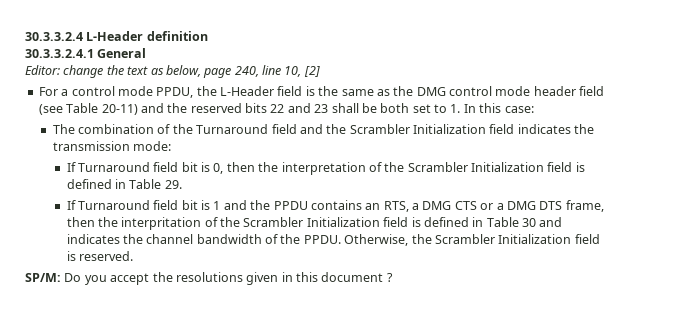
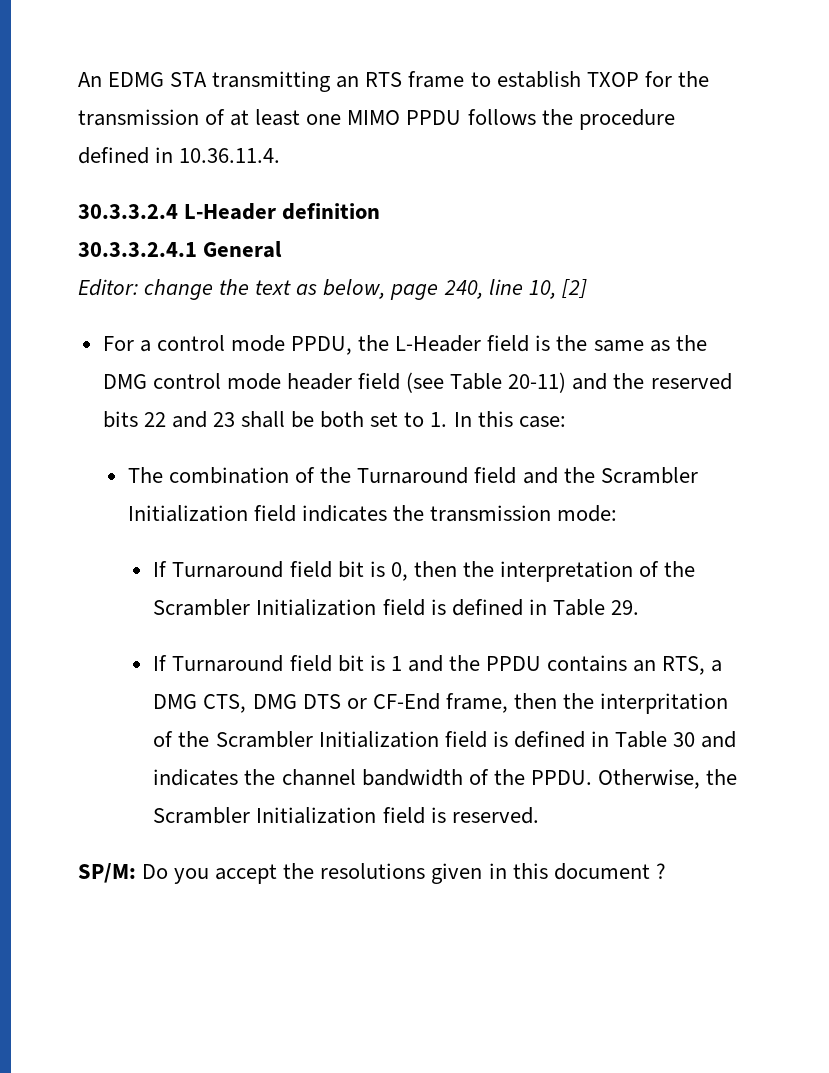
+ An EDMG STA transmitting an RTS frame to establish TXOP for the transmission of at least one MIMO PPDU follows the procedure defined in 10.36.11.4.
- If Turnaround field bit is 1 and the PPDU contains an RTS, a DMG CTS or a DMG DTS frame, then the interpritation of the Scrambler Initialization field is defined in Table 30 and indicates the channel bandwidth of the PPDU.
+ If Turnaround field bit is 1 and the PPDU contains an RTS, a DMG CTS, DMG DTS or CF-End frame, then the interpritation of the Scrambler Initialization field is defined in Table 30 and indicates the channel bandwidth of the PPDU.

